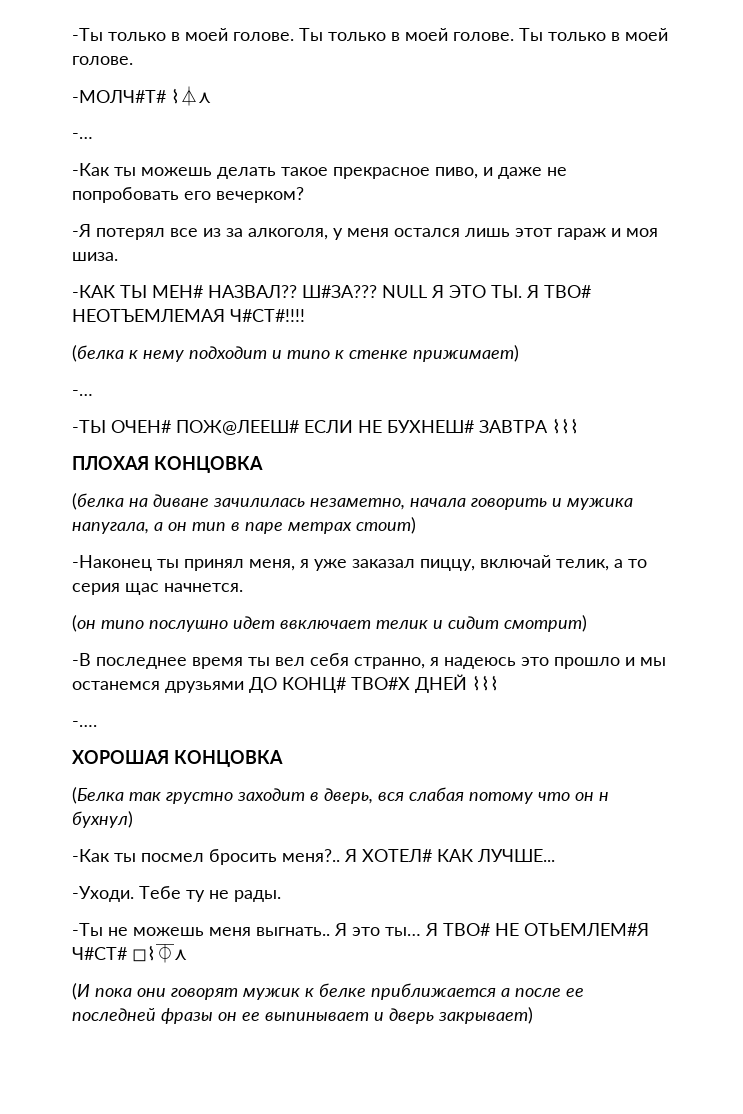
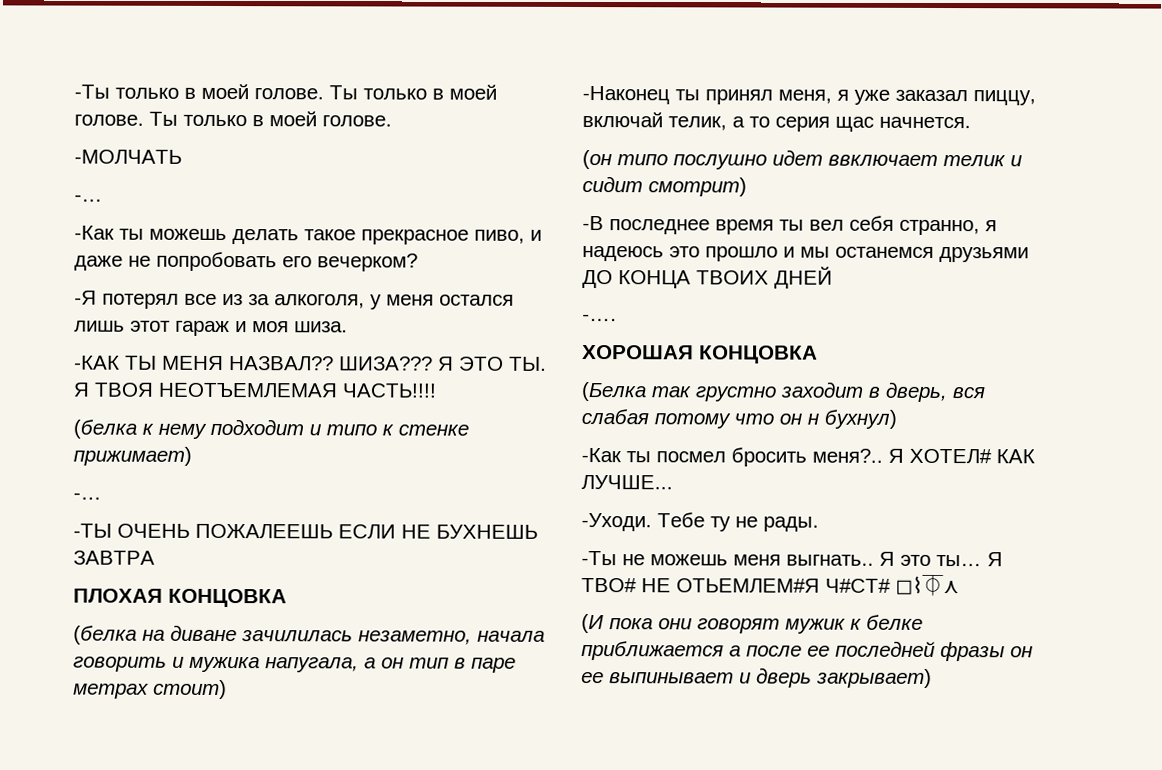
- -МОЛЧ#Т# ⌇⏃⋏
+ -МОЛЧАТЬ
- -КАК ТЫ МЕН# НАЗВАЛ?? Ш#ЗА??? NULL Я ЭТО ТЫ. Я ТВО# НЕОТЪЕМЛЕМАЯ Ч#СТ#!!!!
+ -КАК ТЫ МЕНЯ НАЗВАЛ?? ШИЗА??? Я ЭТО ТЫ. Я ТВОЯ НЕОТЪЕМЛЕМАЯ ЧАСТЬ!!!!
- -ТЫ ОЧЕН# ПОЖ@ЛЕЕШ# ЕСЛИ НЕ БУХНЕШ# ЗАВТРА ⌇⌇⌇
+ -ТЫ ОЧЕНЬ ПОЖАЛЕЕШЬ ЕСЛИ НЕ БУХНЕШЬ ЗАВТРА
- -В последнее время ты вел себя странно, я надеюсь это прошло и мы останемся друзьями ДО КОНЦ# ТВО#Х ДНЕЙ ⌇⌇⌇
+ -В последнее время ты вел себя странно, я надеюсь это прошло и мы останемся друзьями ДО КОНЦА ТВОИХ ДНЕЙ

